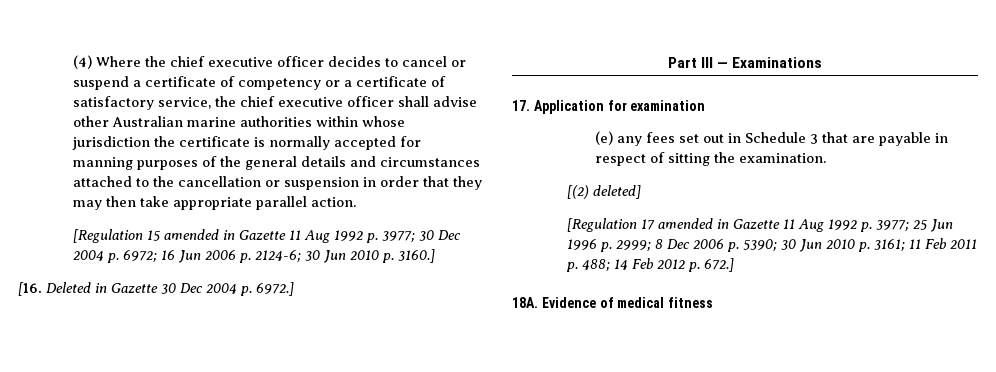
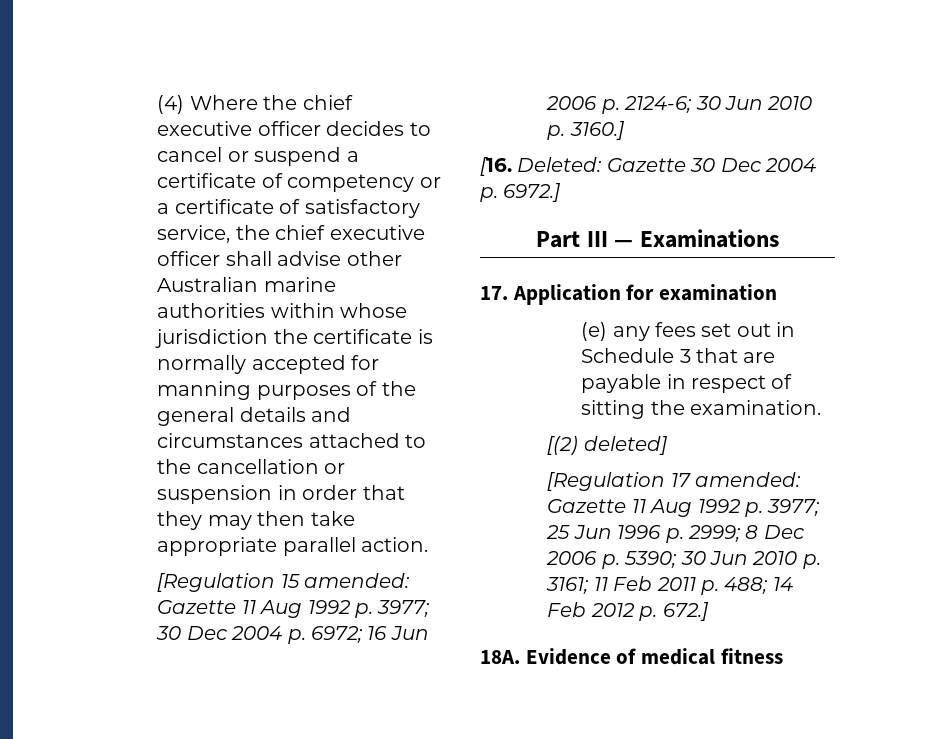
- [Regulation 15 amended in Gazette 11 Aug 1992 p. 3977; 30 Dec 2004 p. 6972; 16 Jun 2006 p. 2124-6; 30 Jun 2010 p. 3160.]
+ [Regulation 15 amended: Gazette 11 Aug 1992 p. 3977; 30 Dec 2004 p. 6972; 16 Jun 2006 p. 2124-6; 30 Jun 2010 p. 3160.]
- [16. Deleted in Gazette 30 Dec 2004 p. 6972.]
+ [16. Deleted: Gazette 30 Dec 2004 p. 6972.]
- [Regulation 17 amended in Gazette 11 Aug 1992 p. 3977; 25 Jun 1996 p. 2999; 8 Dec 2006 p. 5390; 30 Jun 2010 p. 3161; 11 Feb 2011 p. 488; 14 Feb 2012 p. 672.]
+ [Regulation 17 amended: Gazette 11 Aug 1992 p. 3977; 25 Jun 1996 p. 2999; 8 Dec 2006 p. 5390; 30 Jun 2010 p. 3161; 11 Feb 2011 p. 488; 14 Feb 2012 p. 672.]

